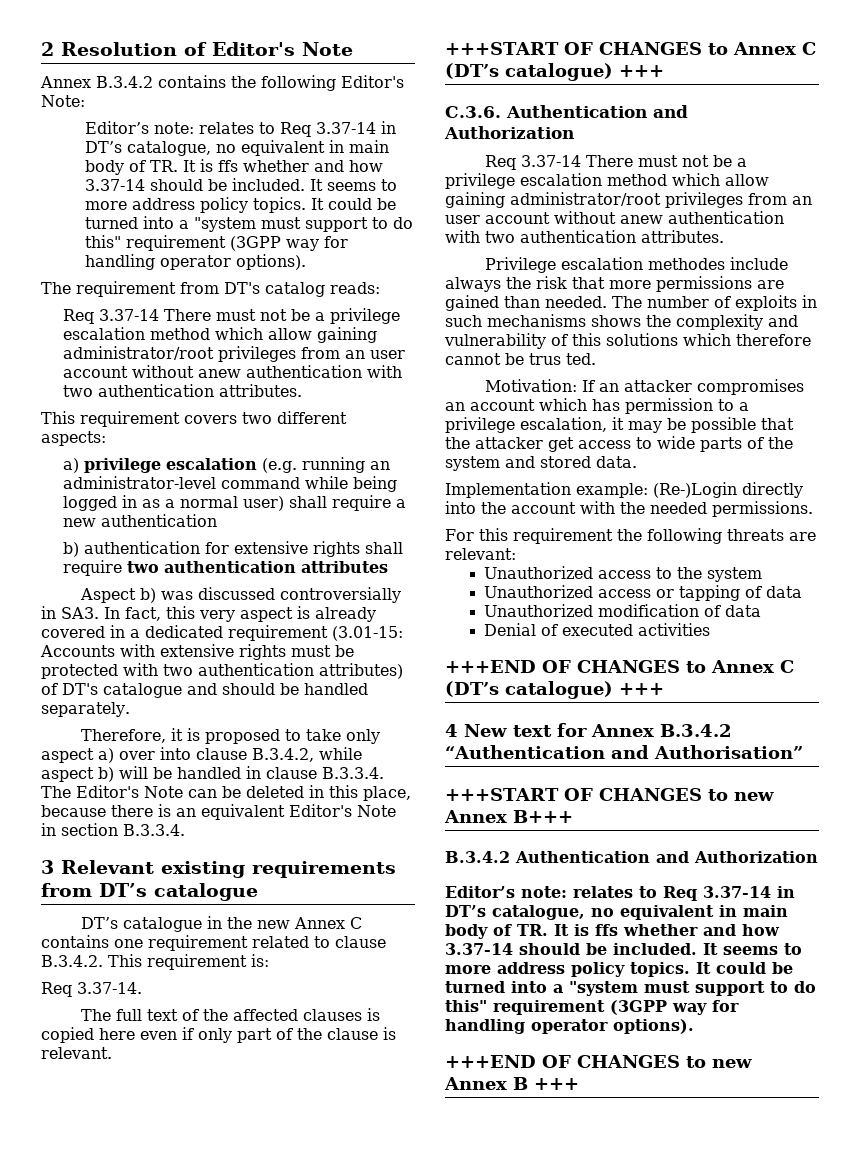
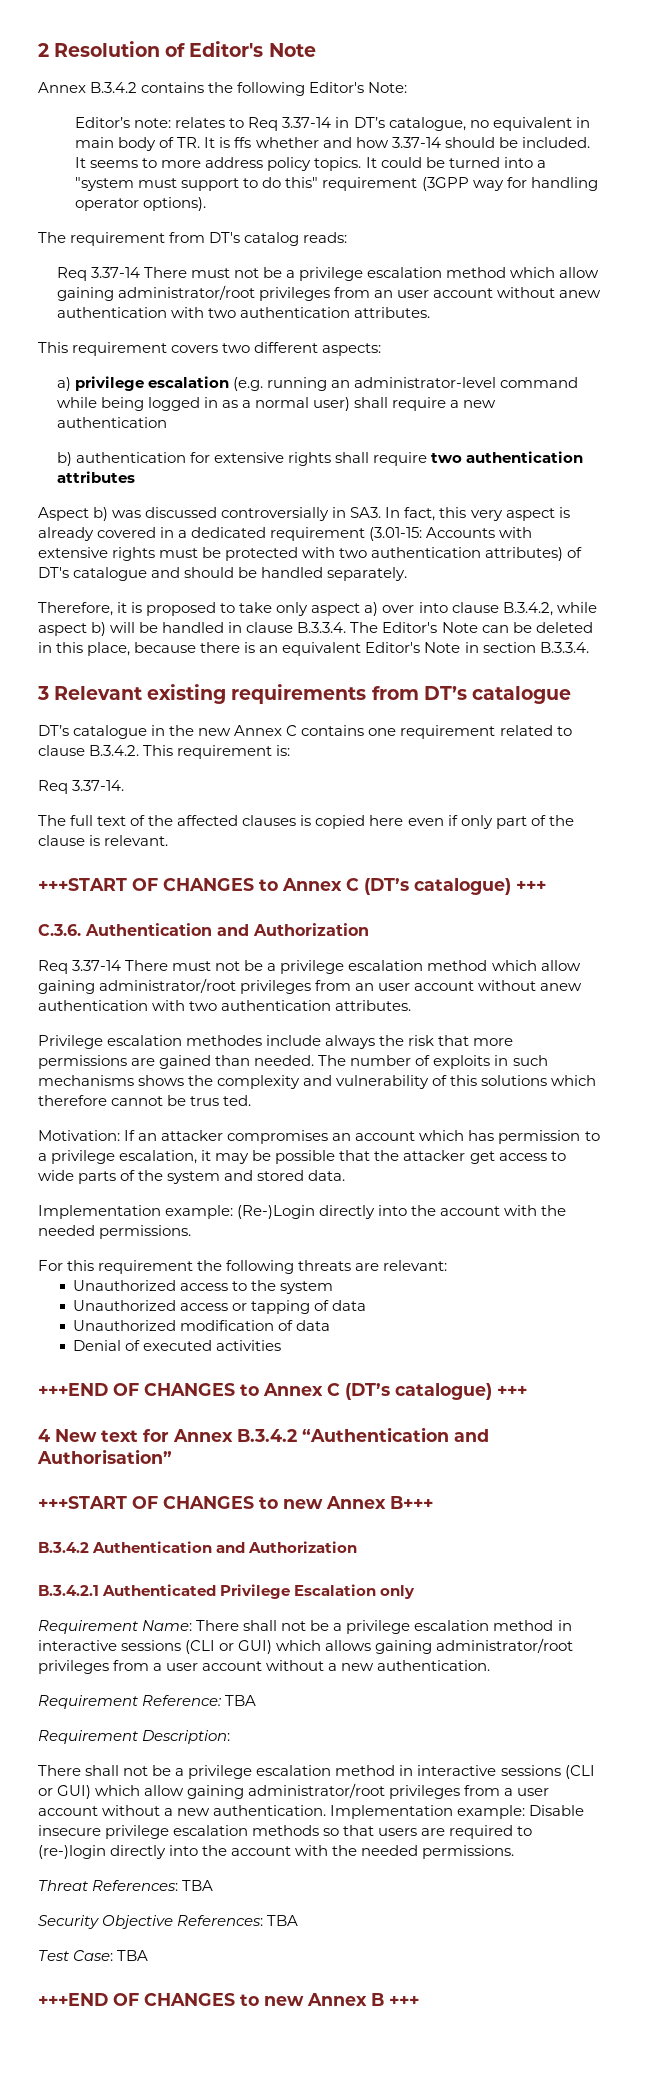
  B.3.4.2 Authentication and Authorization
- Editor’s note: relates to Req 3.37-14 in DT’s catalogue, no equivalent in main body of TR. It is ffs whether and how 3.37-14 should be included. It seems to more address policy topics. It could be turned into a "system must support to do this" requirement (3GPP way for handling operator options).
+ B.3.4.2.1 Authenticated Privilege Escalation only
+ Requirement Name: There shall not be a privilege escalation method in interactive sessions (CLI or GUI) which allows gaining administrator/root privileges from a user account without a new authentication.
+ Requirement Reference: TBA
+ Requirement Description:
+ There shall not be a privilege escalation method in interactive sessions (CLI or GUI) which allow gaining administrator/root privileges from a user account without a new authentication. Implementation example: Disable insecure privilege escalation methods so that users are required to (re-)login directly into the account with the needed permissions.
+ Threat References: TBA
+ Security Objective References: TBA
+ Test Case: TBA

